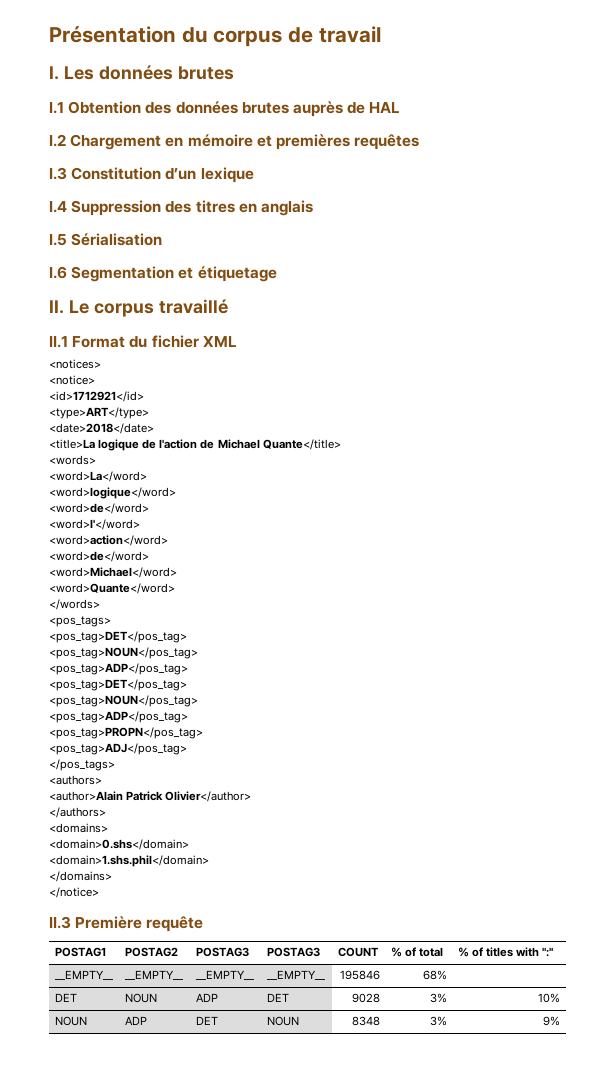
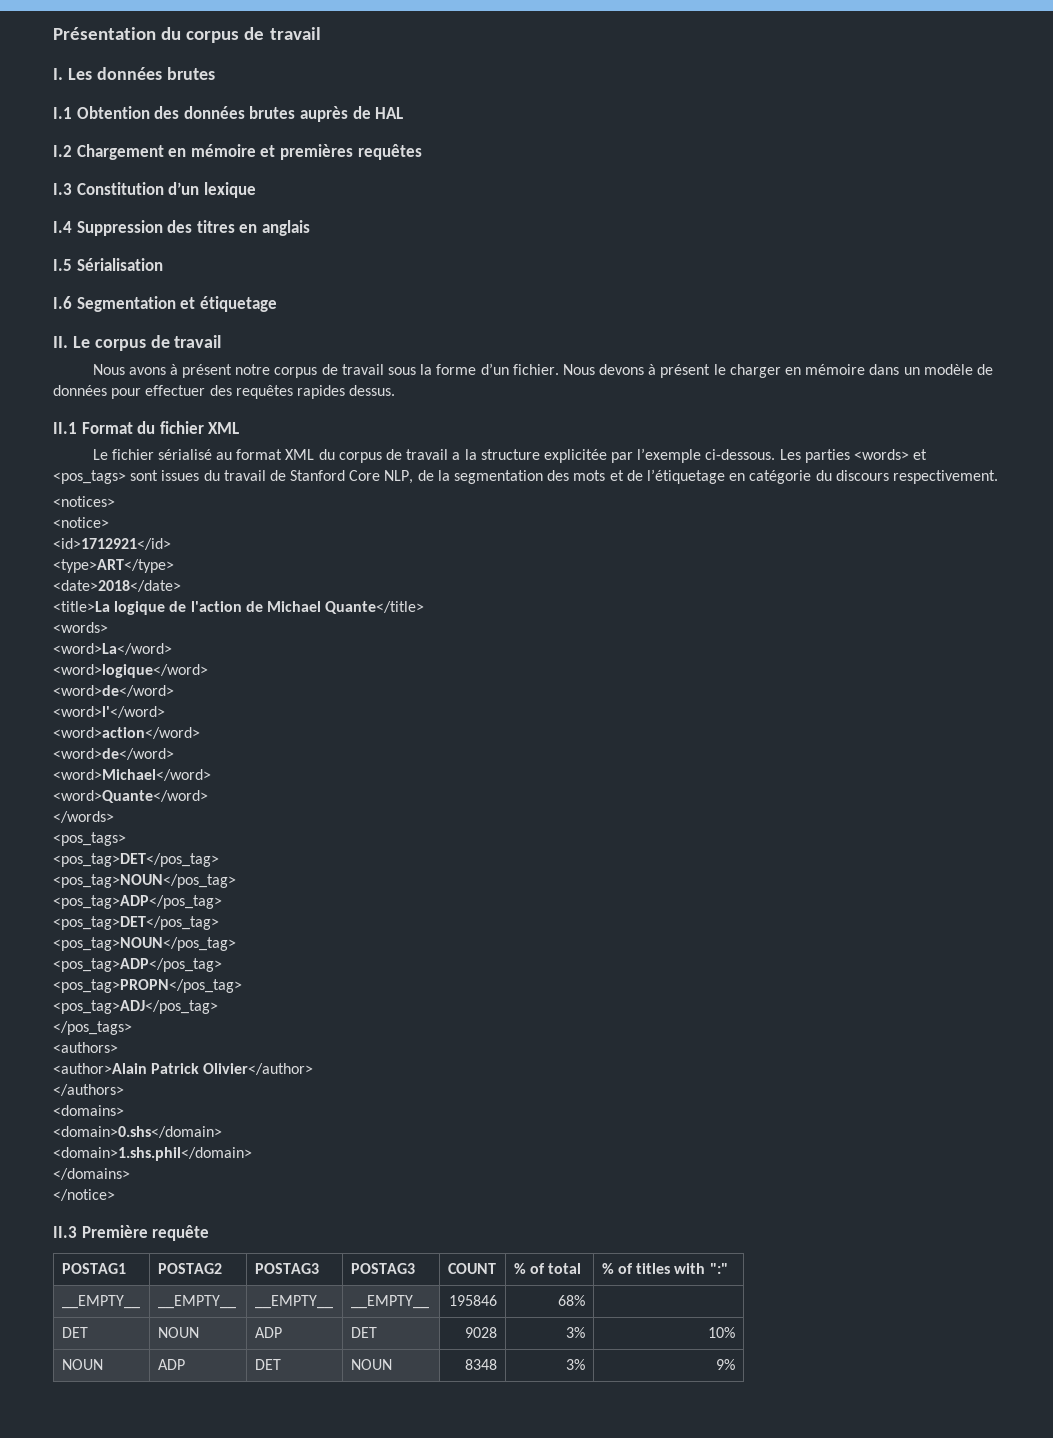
- II. Le corpus travaillé
+ II. Le corpus de travail
+ Nous avons à présent notre corpus de travail sous la forme d’un fichier. Nous devons à présent le charger en mémoire dans un modèle de données pour effectuer des requêtes rapides dessus.
+ Le fichier sérialisé au format XML du corpus de travail a la structure explicitée par l’exemple ci-dessous. Les parties <words> et <pos_tags> sont issues du travail de Stanford Core NLP, de la segmentation des mots et de l’étiquetage en catégorie du discours respectivement.

